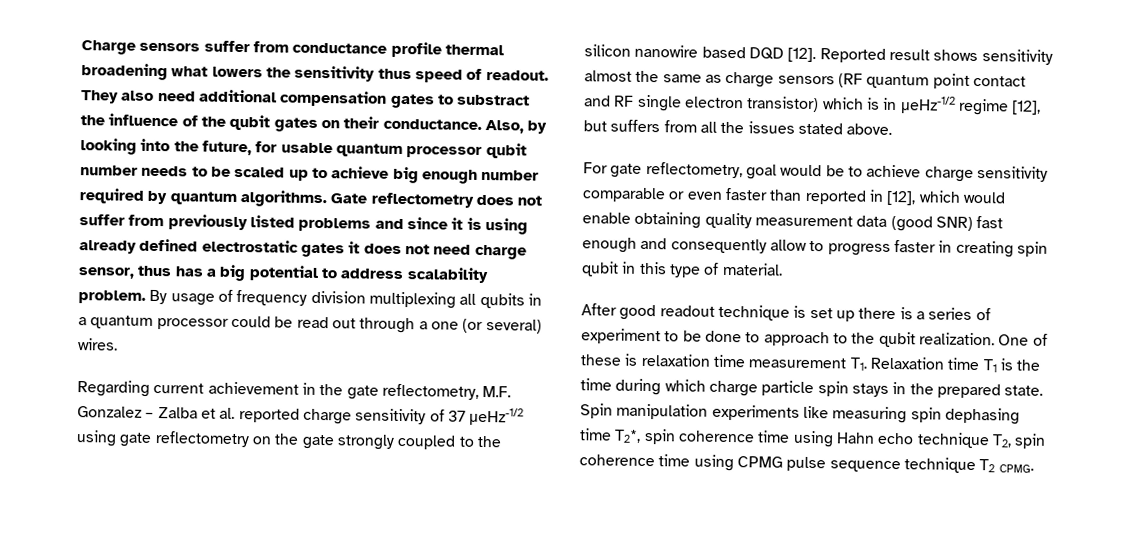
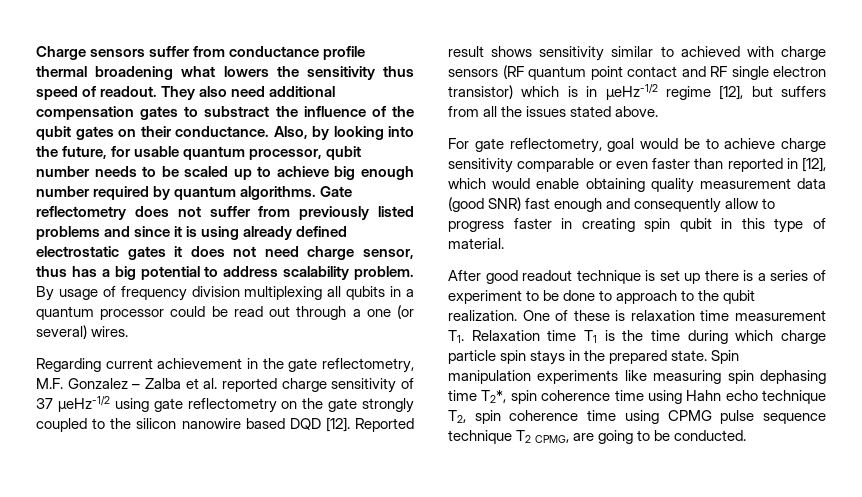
- Also, by looking into the future, for usable quantum processor qubit number needs to be scaled up to achieve big enough number required by quantum algorithms.
+ Also, by looking into the future, for usable quantum processor, qubit number needs to be scaled up to achieve big enough number required by quantum algorithms.
- Reported result shows sensitivity almost the same as charge sensors (RF quantum point contact and RF single electron transistor) which is in μeHz-1/2 regime [12], but suffers from all the issues stated above.
+ Reported result shows sensitivity similar to achieved with charge sensors (RF quantum point contact and RF single electron transistor) which is in μeHz-1/2 regime [12], but suffers from all the issues stated above.
- Spin manipulation experiments like measuring spin dephasing time T2*, spin coherence time using Hahn echo technique T2, spin coherence time using CPMG pulse sequence technique T2 CPMG.
+ Spin manipulation experiments like measuring spin dephasing time T2*, spin coherence time using Hahn echo technique T2, spin coherence time using CPMG pulse sequence technique T2 CPMG, are going to be conducted.

